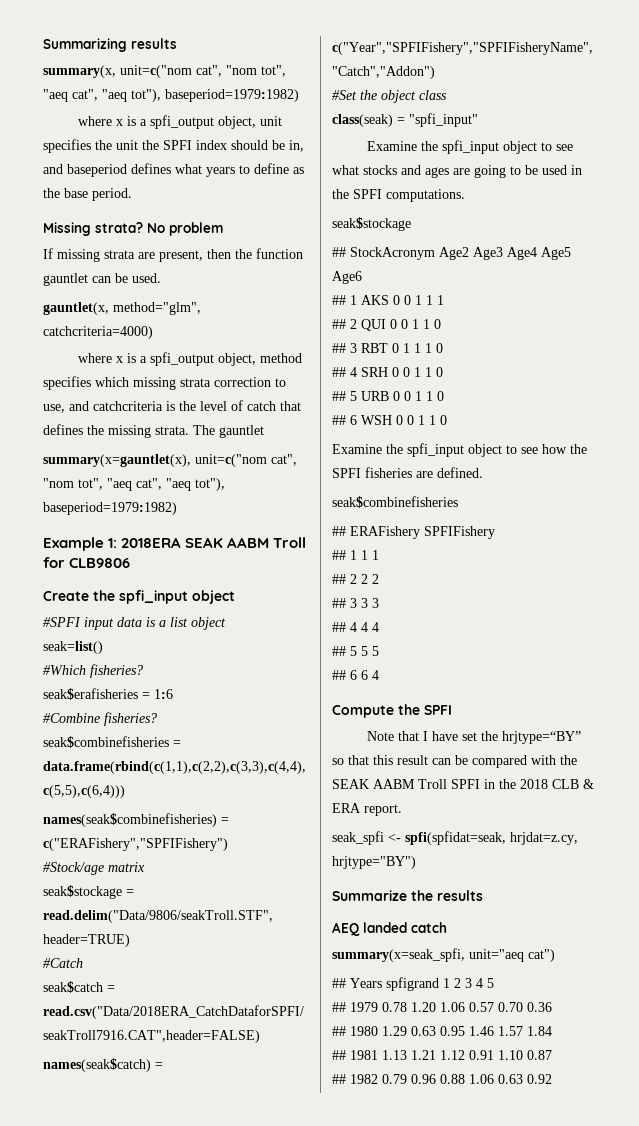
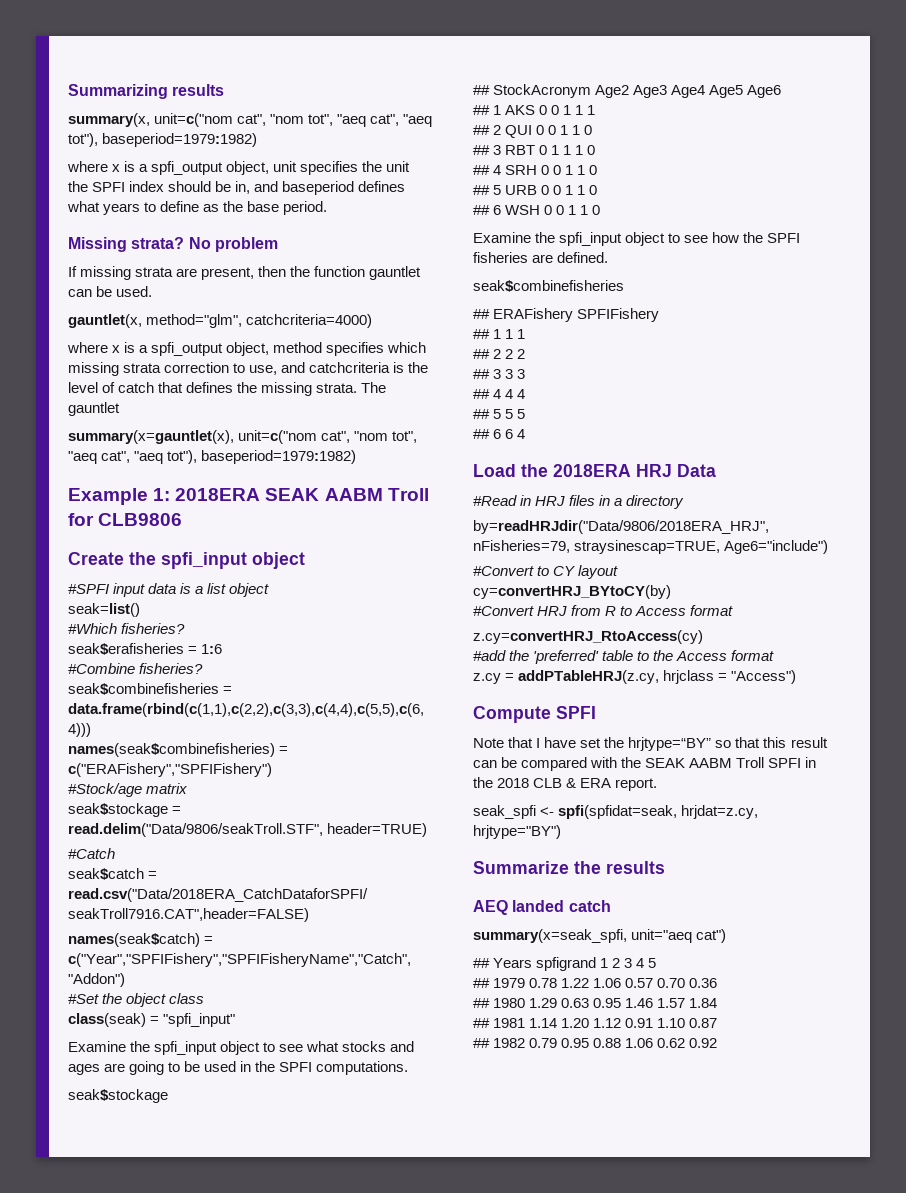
+ Load the 2018ERA HRJ Data
+ #Read in HRJ files in a directory
+ by=readHRJdir("Data/9806/2018ERA_HRJ", nFisheries=79, straysinescap=TRUE, Age6="include")
+ #Convert to CY layout
+ cy=convertHRJ_BYtoCY(by)
+ #Convert HRJ from R to Access format
+ z.cy=convertHRJ_RtoAccess(cy)
+ #add the 'preferred' table to the Access format
+ z.cy = addPTableHRJ(z.cy, hrjclass = "Access")
- Compute the SPFI
+ Compute SPFI
- ## 1979 0.78 1.20 1.06 0.57 0.70 0.36
+ ## 1979 0.78 1.22 1.06 0.57 0.70 0.36
- ## 1981 1.13 1.21 1.12 0.91 1.10 0.87
+ ## 1981 1.14 1.20 1.12 0.91 1.10 0.87
- ## 1982 0.79 0.96 0.88 1.06 0.63 0.92
+ ## 1982 0.79 0.95 0.88 1.06 0.62 0.92

